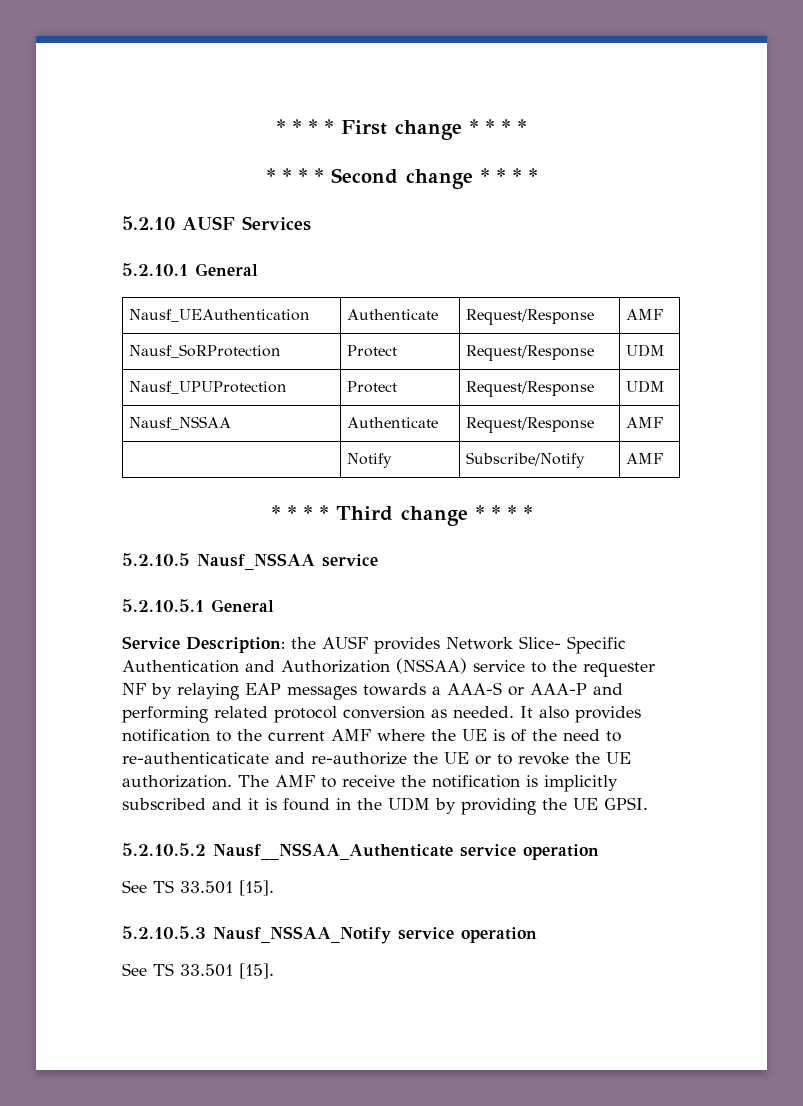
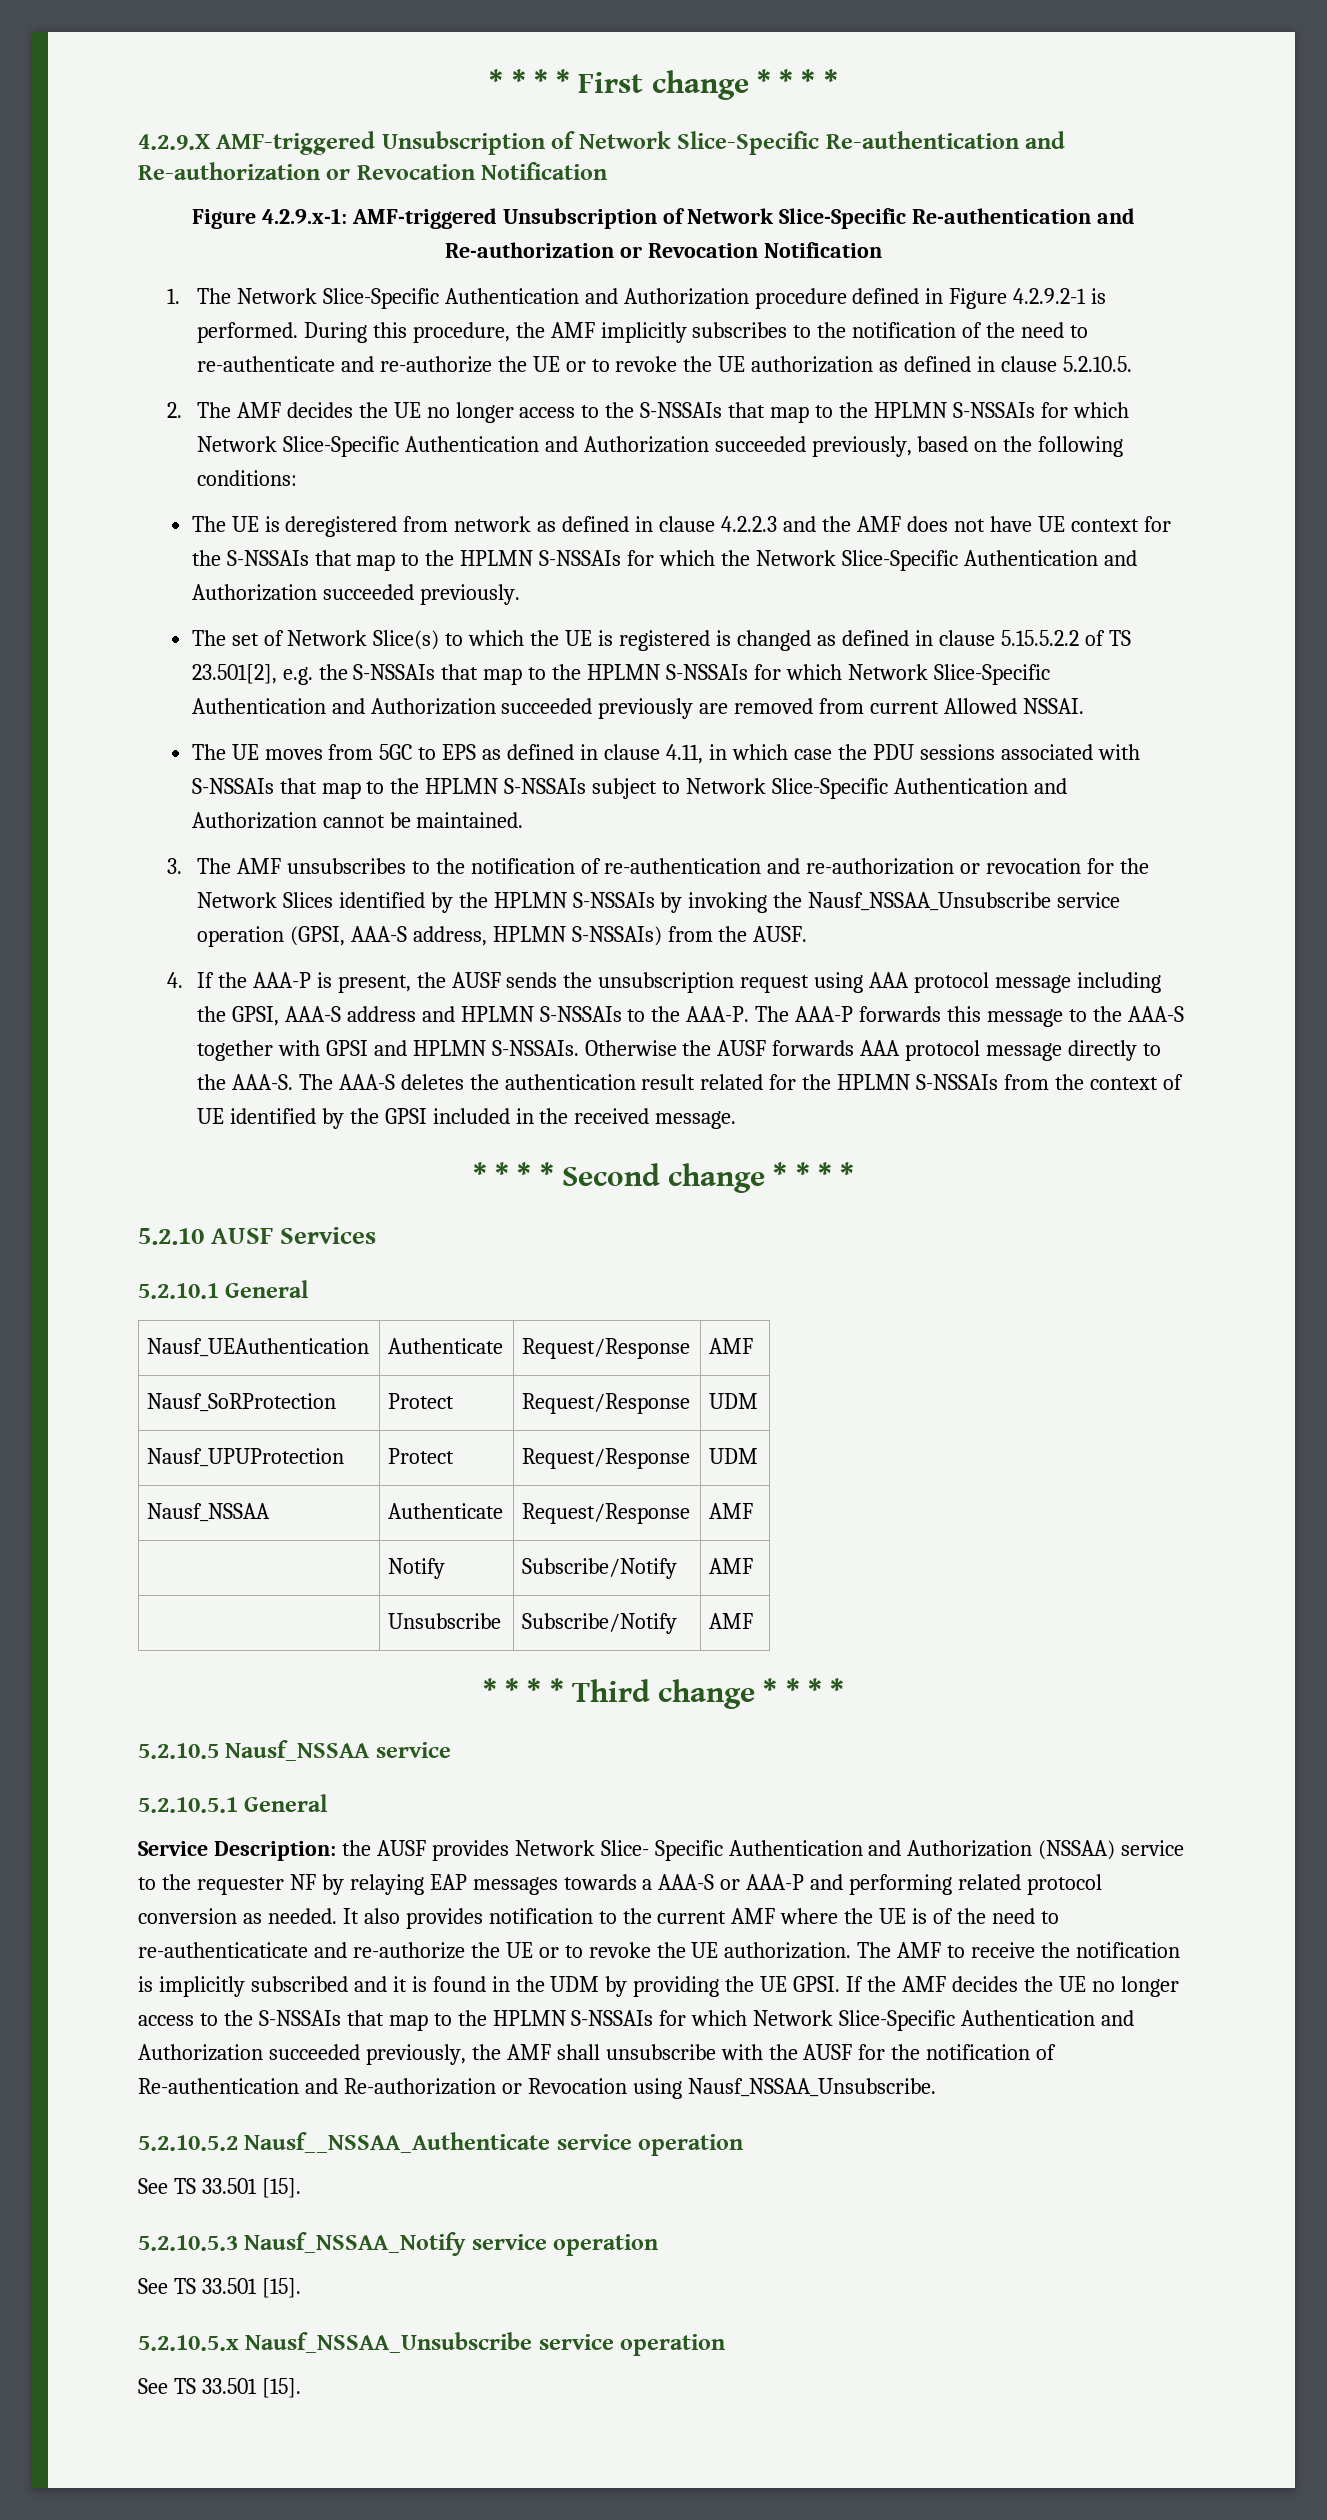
+ 4.2.9.X AMF-triggered Unsubscription of Network Slice-Specific Re-authentication and Re-authorization or Revocation Notification
+ Figure 4.2.9.x-1: AMF-triggered Unsubscription of Network Slice-Specific Re-authentication and Re-authorization or Revocation Notification
+ 1. The Network Slice-Specific Authentication and Authorization procedure defined in Figure 4.2.9.2-1 is performed. During this procedure, the AMF implicitly subscribes to the notification of the need to re-authenticate and re-authorize the UE or to revoke the UE authorization as defined in clause 5.2.10.5.
+ 2. The AMF decides the UE no longer access to the S-NSSAIs that map to the HPLMN S-NSSAIs for which Network Slice-Specific Authentication and Authorization succeeded previously, based on the following conditions:
+ The UE is deregistered from network as defined in clause 4.2.2.3 and the AMF does not have UE context for the S-NSSAIs that map to the HPLMN S-NSSAIs for which the Network Slice-Specific Authentication and Authorization succeeded previously.
+ The set of Network Slice(s) to which the UE is registered is changed as defined in clause 5.15.5.2.2 of TS 23.501[2], e.g. the S-NSSAIs that map to the HPLMN S-NSSAIs for which Network Slice-Specific Authentication and Authorization succeeded previously are removed from current Allowed NSSAI.
+ The UE moves from 5GC to EPS as defined in clause 4.11, in which case the PDU sessions associated with S-NSSAIs that map to the HPLMN S-NSSAIs subject to Network Slice-Specific Authentication and Authorization cannot be maintained.
+ 3. The AMF unsubscribes to the notification of re-authentication and re-authorization or revocation for the Network Slices identified by the HPLMN S-NSSAIs by invoking the Nausf_NSSAA_Unsubscribe service operation (GPSI, AAA-S address, HPLMN S-NSSAIs) from the AUSF.
+ 4. If the AAA-P is present, the AUSF sends the unsubscription request using AAA protocol message including the GPSI, AAA-S address and HPLMN S-NSSAIs to the AAA-P. The AAA-P forwards this message to the AAA-S together with GPSI and HPLMN S-NSSAIs. Otherwise the AUSF forwards AAA protocol message directly to the AAA-S. The AAA-S deletes the authentication result related for the HPLMN S-NSSAIs from the context of UE identified by the GPSI included in the received message.
+ | Unsubscribe | Subscribe/Notify | AMF
+ If the AMF decides the UE no longer access to the S-NSSAIs that map to the HPLMN S-NSSAIs for which Network Slice-Specific Authentication and Authorization succeeded previously, the AMF shall unsubscribe with the AUSF for the notification of Re-authentication and Re-authorization or Revocation using Nausf_NSSAA_Unsubscribe.
+ 5.2.10.5.x Nausf_NSSAA_Unsubscribe service operation
+ See TS 33.501 [15].

